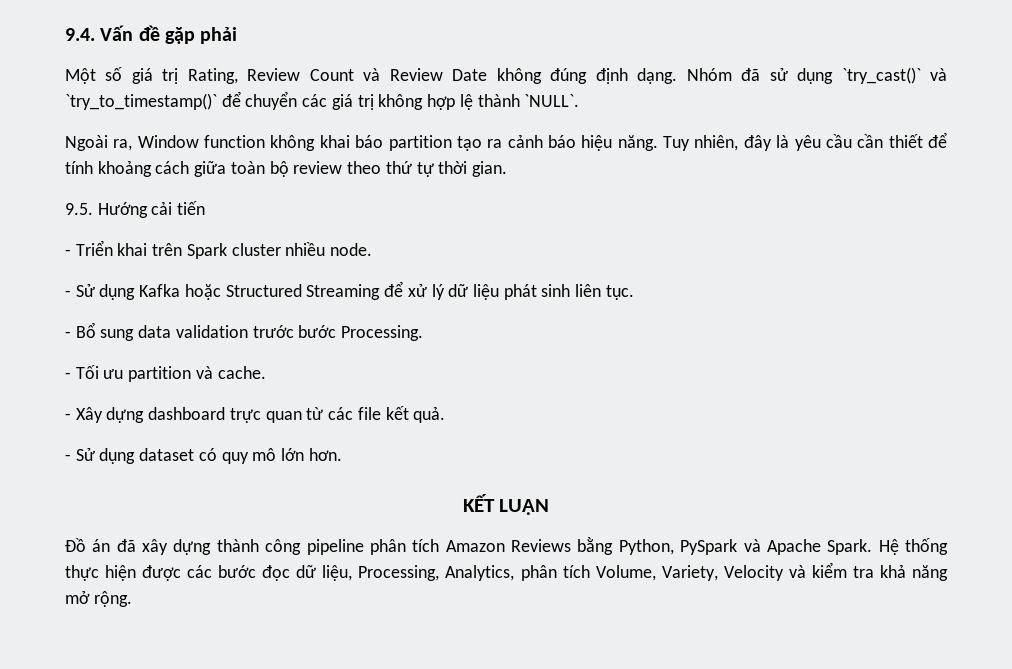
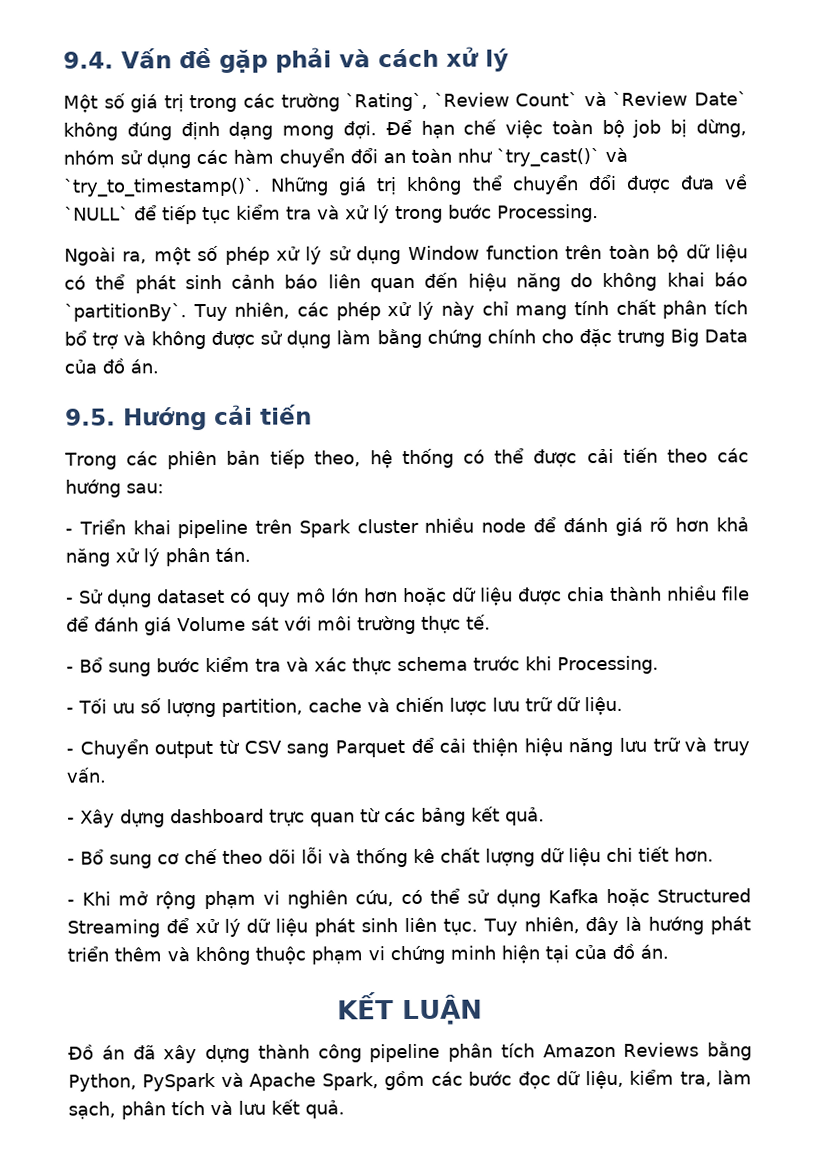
- 9.4. Vấn đề gặp phải
+ 9.4. Vấn đề gặp phải và cách xử lý
- Một số giá trị Rating, Review Count và Review Date không đúng định dạng. Nhóm đã sử dụng `try_cast()` và `try_to_timestamp()` để chuyển các giá trị không hợp lệ thành `NULL`.
- Ngoài ra, Window function không khai báo partition tạo ra cảnh báo hiệu năng. Tuy nhiên, đây là yêu cầu cần thiết để tính khoảng cách giữa toàn bộ review theo thứ tự thời gian.
+ Một số giá trị trong các trường `Rating`, `Review Count` và `Review Date` không đúng định dạng mong đợi. Để hạn chế việc toàn bộ job bị dừng, nhóm sử dụng các hàm chuyển đổi an toàn như `try_cast()` và `try_to_timestamp()`. Những giá trị không thể chuyển đổi được đưa về `NULL` để tiếp tục kiểm tra và xử lý trong bước Processing.
+ Ngoài ra, một số phép xử lý sử dụng Window function trên toàn bộ dữ liệu có thể phát sinh cảnh báo liên quan đến hiệu năng do không khai báo `partitionBy`. Tuy nhiên, các phép xử lý này chỉ mang tính chất phân tích bổ trợ và không được sử dụng làm bằng chứng chính cho đặc trưng Big Data của đồ án.
  9.5. Hướng cải tiến
+ Trong các phiên bản tiếp theo, hệ thống có thể được cải tiến theo các hướng sau:
- - Triển khai trên Spark cluster nhiều node.
- - Sử dụng Kafka hoặc Structured Streaming để xử lý dữ liệu phát sinh liên tục.
- - Bổ sung data validation trước bước Processing.
- - Tối ưu partition và cache.
- - Xây dựng dashboard trực quan từ các file kết quả.
- - Sử dụng dataset có quy mô lớn hơn.
+ - Triển khai pipeline trên Spark cluster nhiều node để đánh giá rõ hơn khả năng xử lý phân tán.
+ - Sử dụng dataset có quy mô lớn hơn hoặc dữ liệu được chia thành nhiều file để đánh giá Volume sát với môi trường thực tế.
+ - Bổ sung bước kiểm tra và xác thực schema trước khi Processing.
+ - Tối ưu số lượng partition, cache và chiến lược lưu trữ dữ liệu.
+ - Chuyển output từ CSV sang Parquet để cải thiện hiệu năng lưu trữ và truy vấn.
+ - Xây dựng dashboard trực quan từ các bảng kết quả.
+ - Bổ sung cơ chế theo dõi lỗi và thống kê chất lượng dữ liệu chi tiết hơn.
+ - Khi mở rộng phạm vi nghiên cứu, có thể sử dụng Kafka hoặc Structured Streaming để xử lý dữ liệu phát sinh liên tục. Tuy nhiên, đây là hướng phát triển thêm và không thuộc phạm vi chứng minh hiện tại của đồ án.
- Đồ án đã xây dựng thành công pipeline phân tích Amazon Reviews bằng Python, PySpark và Apache Spark. Hệ thống thực hiện được các bước đọc dữ liệu, Processing, Analytics, phân tích Volume, Variety, Velocity và kiểm tra khả năng mở rộng.
+ Đồ án đã xây dựng thành công pipeline phân tích Amazon Reviews bằng Python, PySpark và Apache Spark, gồm các bước đọc dữ liệu, kiểm tra, làm sạch, phân tích và lưu kết quả.

